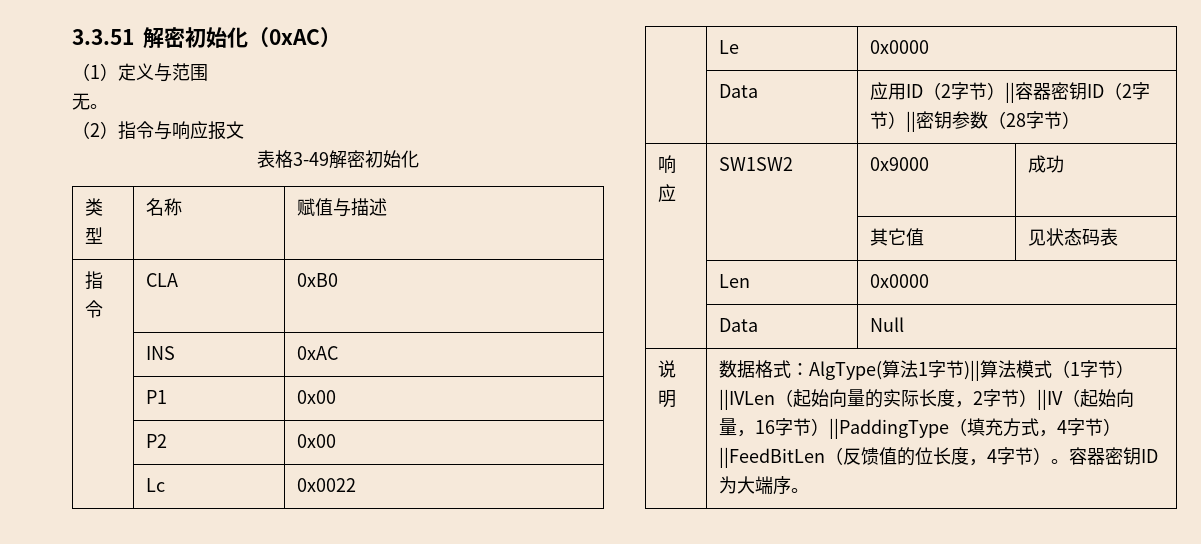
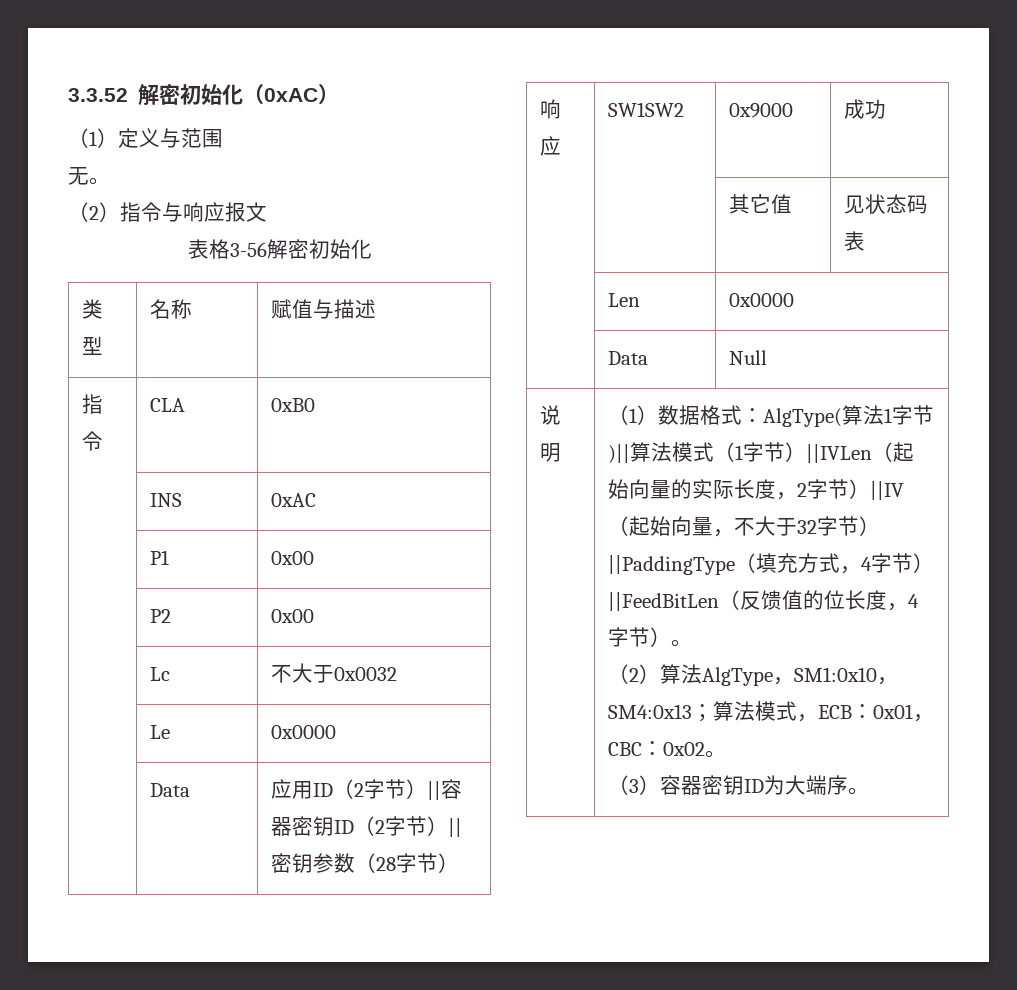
- 3.3.51解密初始化（0xAC）
+ 3.3.52解密初始化（0xAC）
- 表格3-49解密初始化
+ 表格3-56解密初始化
- | Lc | 0x0022
+ | Lc | 不大于0x0032
- 数据格式：AlgType(算法1字节)||算法模式（1字节）||IVLen（起始向量的实际长度，2字节）||IV（起始向量，16字节）||PaddingType（填充方式，4字节）||FeedBitLen（反馈值的位长度，4字节）。容器密钥ID为大端序。
+ （1）数据格式：AlgType(算法1字节)||算法模式（1字节）||IVLen（起始向量的实际长度，2字节）||IV（起始向量，不大于32字节）||PaddingType（填充方式，4字节）||FeedBitLen（反馈值的位长度，4字节）。
+ （2）算法AlgType，SM1:0x10，SM4:0x13；算法模式，ECB：0x01，CBC：0x02。
+ （3）容器密钥ID为大端序。

